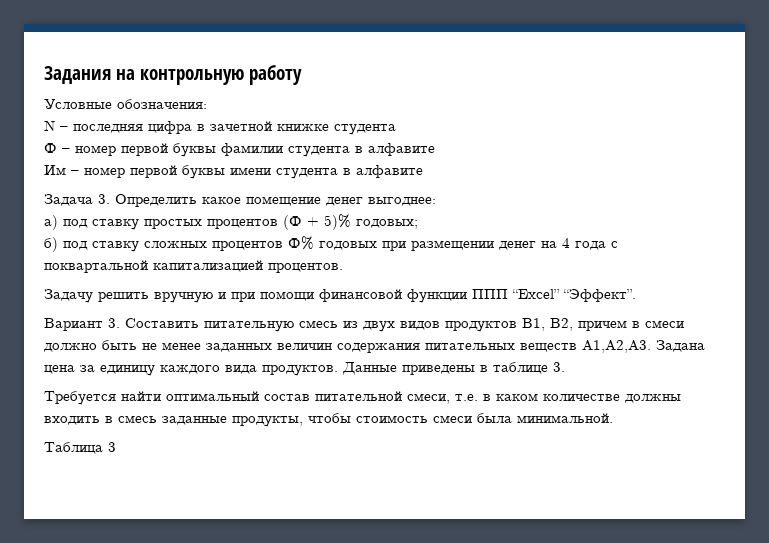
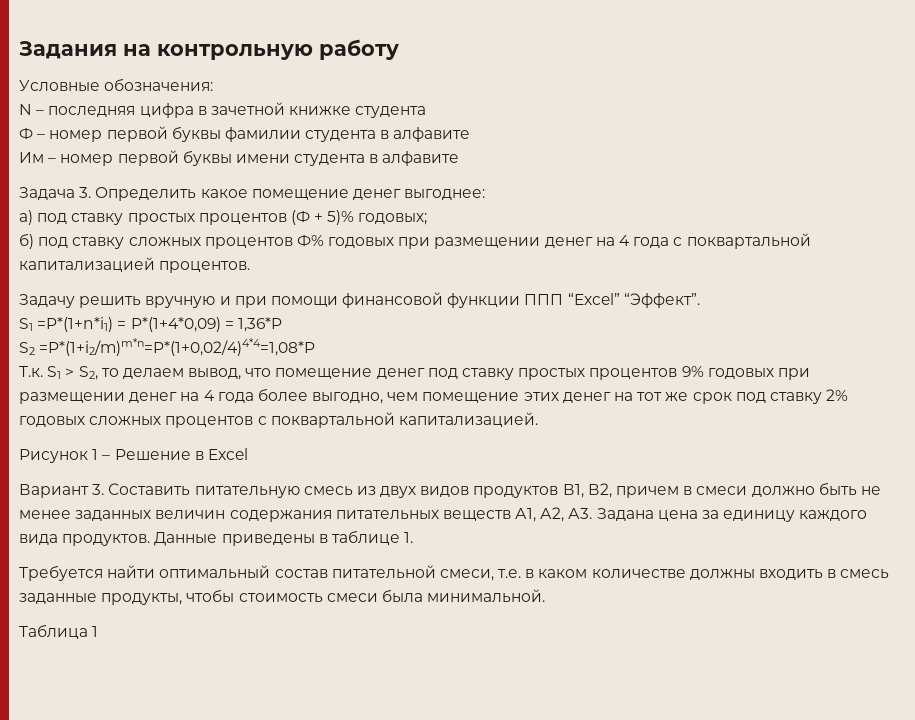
+ S1 =P*(1+n*i1) = P*(1+4*0,09) = 1,36*P
+ S2 =P*(1+i2/m)m*n=P*(1+0,02/4)4*4=1,08*P
+ Т.к. S1 > S2, то делаем вывод, что помещение денег под ставку простых процентов 9% годовых при размещении денег на 4 года более выгодно, чем помещение этих денег на тот же срок под ставку 2% годовых сложных процентов с поквартальной капитализацией.
+ Рисунок 1 – Решение в Excel
- Вариант 3. Составить питательную смесь из двух видов продуктов В1, В2, причем в смеси должно быть не менее заданных величин содержания питательных веществ А1,А2,А3. Задана цена за единицу каждого вида продуктов.
+ Вариант 3. Составить питательную смесь из двух видов продуктов В1, В2, причем в смеси должно быть не менее заданных величин содержания питательных веществ А1, А2, А3. Задана цена за единицу каждого вида продуктов.
- Данные приведены в таблице 3.
+ Данные приведены в таблице 1.
- Таблица 3
+ Таблица 1

